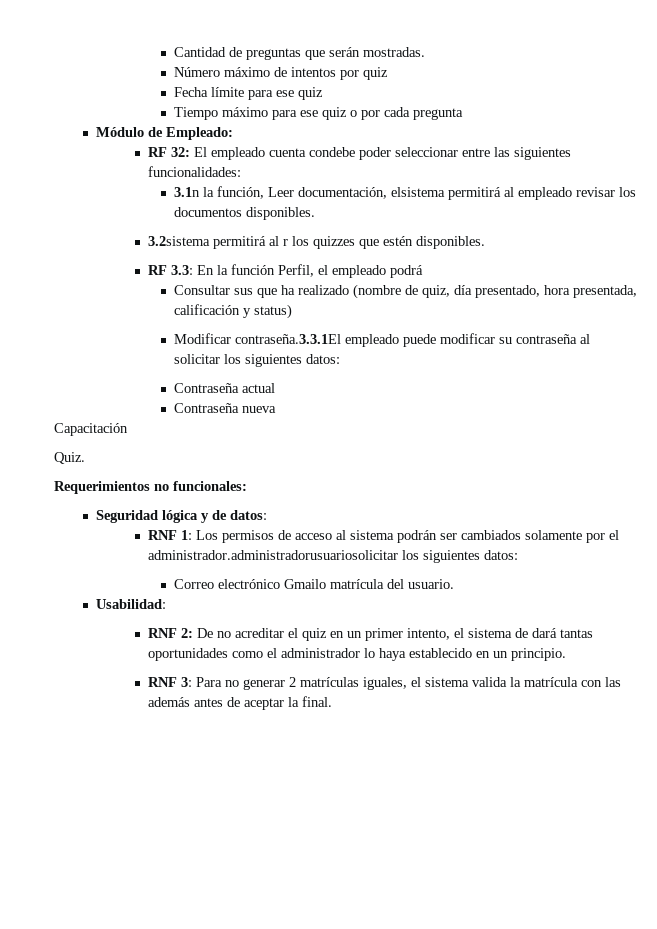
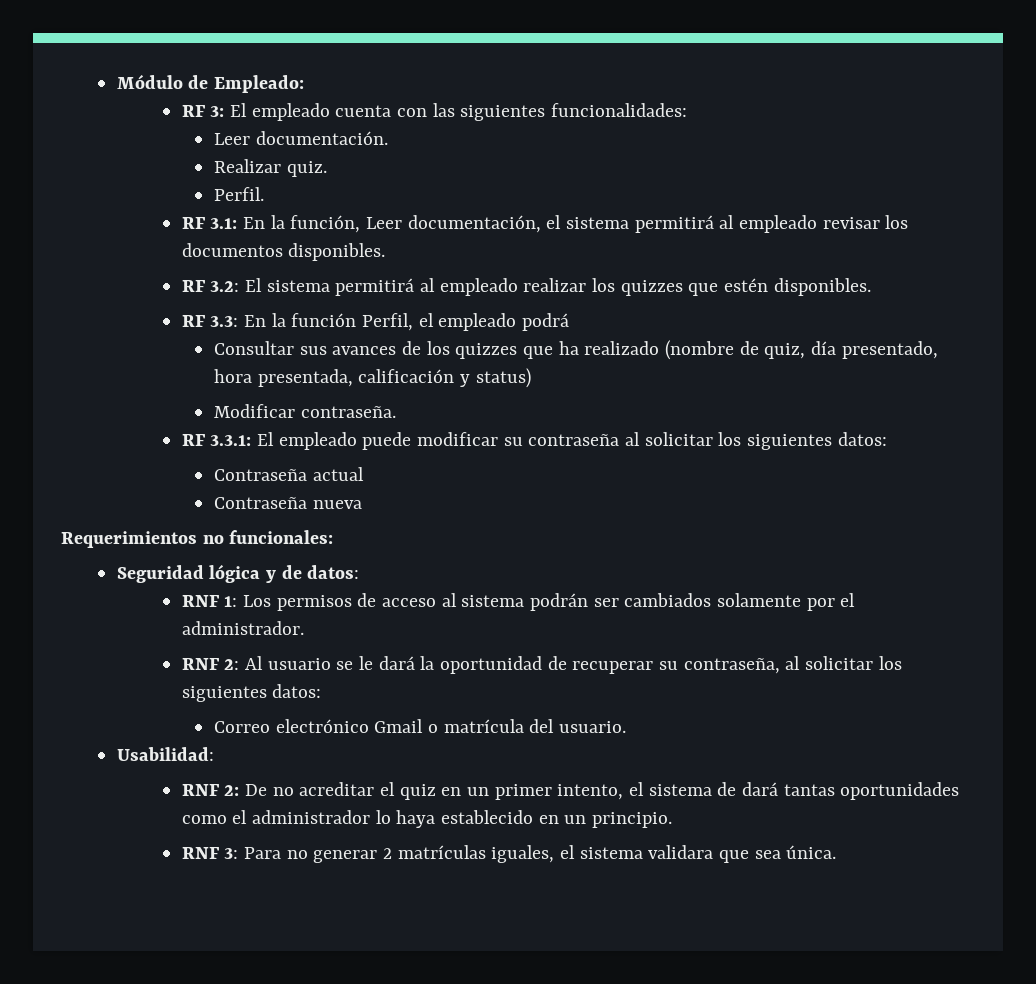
- Cantidad de preguntas que serán mostradas.
- Número máximo de intentos por quiz
- Fecha límite para ese quiz
- Tiempo máximo para ese quiz o por cada pregunta
- RF 32: El empleado cuenta condebe poder seleccionar entre las siguientes funcionalidades:
+ RF 3: El empleado cuenta con las siguientes funcionalidades:
- 3.1n la función, Leer documentación, elsistema permitirá al empleado revisar los documentos disponibles.
+ Leer documentación.
+ Realizar quiz.
+ Perfil.
+ RF 3.1: En la función, Leer documentación, el sistema permitirá al empleado revisar los documentos disponibles.
- 3.2sistema permitirá al r los quizzes que estén disponibles.
+ RF 3.2: El sistema permitirá al empleado realizar los quizzes que estén disponibles.
- Consultar sus que ha realizado (nombre de quiz, día presentado, hora presentada, calificación y status)
+ Consultar sus avances de los quizzes que ha realizado (nombre de quiz, día presentado, hora presentada, calificación y status)
- Modificar contraseña.3.3.1El empleado puede modificar su contraseña al solicitar los siguientes datos:
+ Modificar contraseña.
+ RF 3.3.1: El empleado puede modificar su contraseña al solicitar los siguientes datos:
- Capacitación
- Quiz.
- RNF 1: Los permisos de acceso al sistema podrán ser cambiados solamente por el administrador.administradorusuariosolicitar los siguientes datos:
+ RNF 1: Los permisos de acceso al sistema podrán ser cambiados solamente por el administrador.
+ RNF 2: Al usuario se le dará la oportunidad de recuperar su contraseña, al solicitar los siguientes datos:
- Correo electrónico Gmailo matrícula del usuario.
+ Correo electrónico Gmail o matrícula del usuario.
- RNF 3: Para no generar 2 matrículas iguales, el sistema valida la matrícula con las además antes de aceptar la final.
+ RNF 3: Para no generar 2 matrículas iguales, el sistema validara que sea única.

